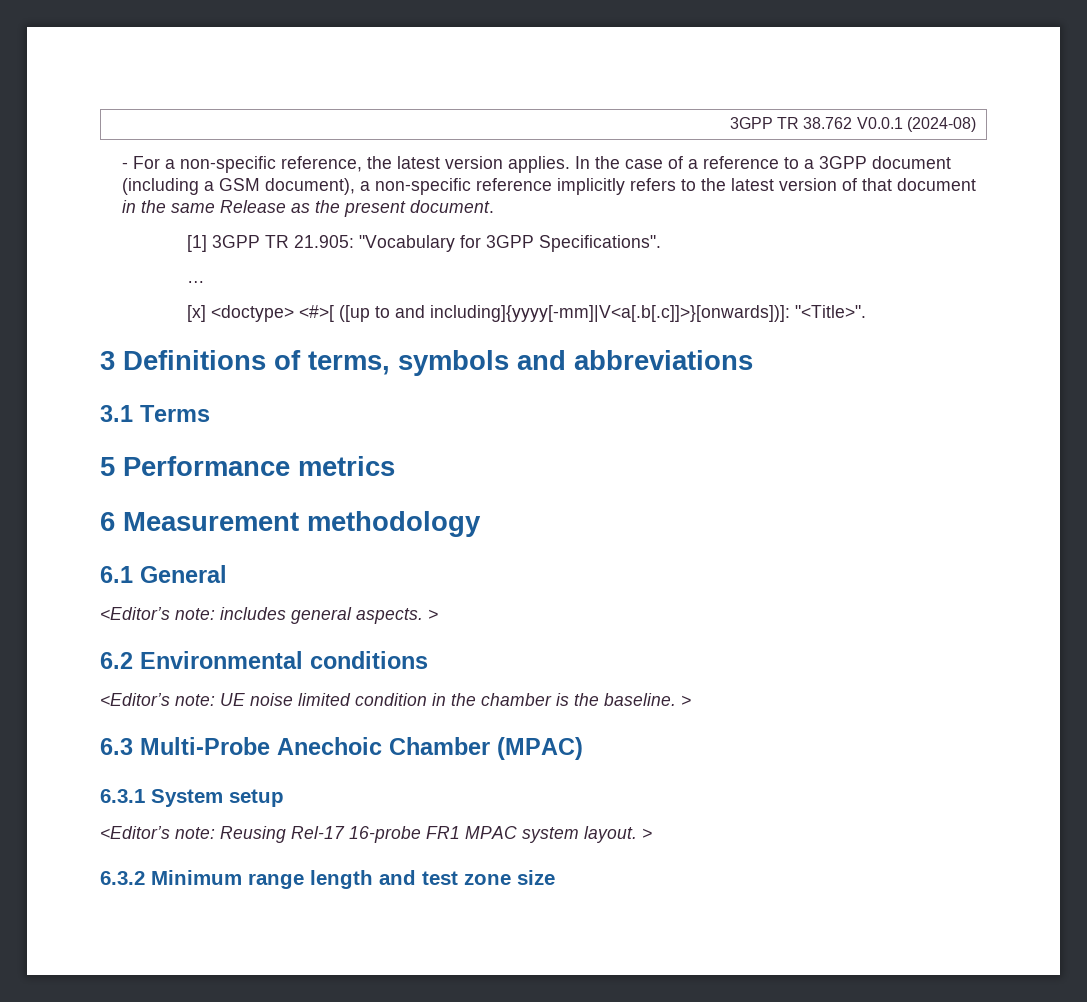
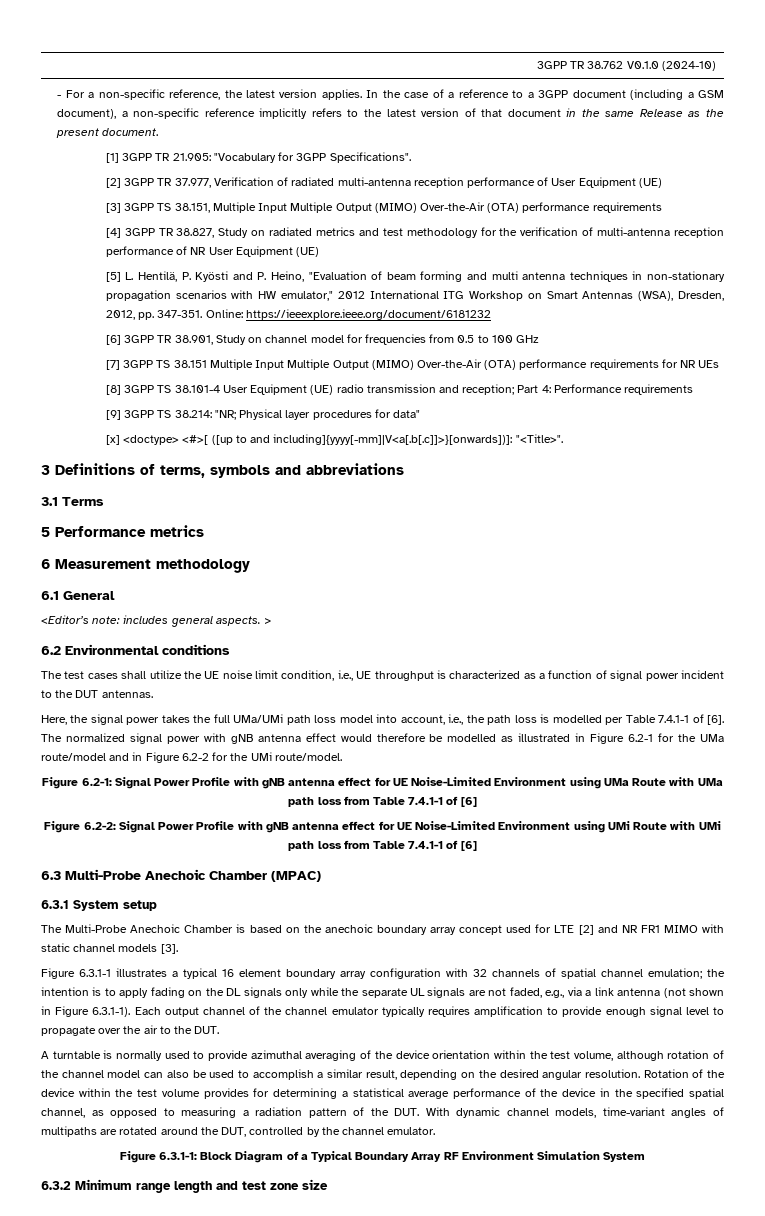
- 3GPP TR 38.762 V0.0.1 (2024-08)
+ 3GPP TR 38.762 V0.1.0 (2024-10)
- …
+ [2] 3GPP TR 37.977, Verification of radiated multi-antenna reception performance of User Equipment (UE)
+ [3] 3GPP TS 38.151, Multiple Input Multiple Output (MIMO) Over-the-Air (OTA) performance requirements
+ [4] 3GPP TR 38.827, Study on radiated metrics and test methodology for the verification of multi-antenna reception performance of NR User Equipment (UE)
+ [5] L. Hentilä, P. Kyösti and P. Heino, "Evaluation of beam forming and multi antenna techniques in non-stationary propagation scenarios with HW emulator," 2012 International ITG Workshop on Smart Antennas (WSA), Dresden, 2012, pp. 347-351. Online: https://ieeexplore.ieee.org/document/6181232
+ [6] 3GPP TR 38.901, Study on channel model for frequencies from 0.5 to 100 GHz
+ [7] 3GPP TS 38.151 Multiple Input Multiple Output (MIMO) Over-the-Air (OTA) performance requirements for NR UEs
+ [8] 3GPP TS 38.101-4 User Equipment (UE) radio transmission and reception; Part 4: Performance requirements
+ [9] 3GPP TS 38.214: "NR; Physical layer procedures for data"
- <Editor’s note: UE noise limited condition in the chamber is the baseline. >
+ The test cases shall utilize the UE noise limit condition, i.e., UE throughput is characterized as a function of signal power incident to the DUT antennas.
+ Here, the signal power takes the full UMa/UMi path loss model into account, i.e., the path loss is modelled per Table 7.4.1-1 of [6]. The normalized signal power with gNB antenna effect would therefore be modelled as illustrated in Figure 6.2-1 for the UMa route/model and in Figure 6.2-2 for the UMi route/model.
+ Figure 6.2-1: Signal Power Profile with gNB antenna effect for UE Noise-Limited Environment using UMa Route with UMa path loss from Table 7.4.1-1 of [6]
+ Figure 6.2-2: Signal Power Profile with gNB antenna effect for UE Noise-Limited Environment using UMi Route with UMi path loss from Table 7.4.1-1 of [6]
- <Editor’s note: Reusing Rel-17 16-probe FR1 MPAC system layout. >
+ The Multi-Probe Anechoic Chamber is based on the anechoic boundary array concept used for LTE [2] and NR FR1 MIMO with static channel models [3].
+ Figure 6.3.1-1 illustrates a typical 16 element boundary array configuration with 32 channels of spatial channel emulation; the intention is to apply fading on the DL signals only while the separate UL signals are not faded, e.g., via a link antenna (not shown in Figure 6.3.1-1). Each output channel of the channel emulator typically requires amplification to provide enough signal level to propagate over the air to the DUT.
+ A turntable is normally used to provide azimuthal averaging of the device orientation within the test volume, although rotation of the channel model can also be used to accomplish a similar result, depending on the desired angular resolution. Rotation of the device within the test volume provides for determining a statistical average performance of the device in the specified spatial channel, as opposed to measuring a radiation pattern of the DUT. With dynamic channel models, time-variant angles of multipaths are rotated around the DUT, controlled by the channel emulator.
+ Figure 6.3.1-1: Block Diagram of a Typical Boundary Array RF Environment Simulation System

